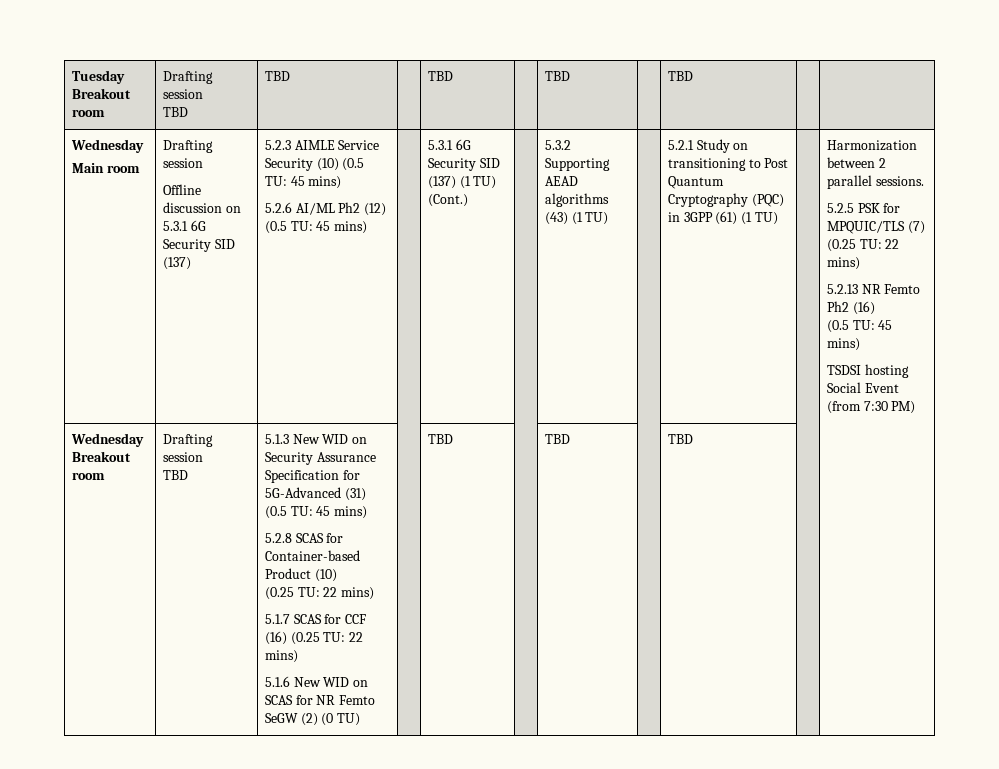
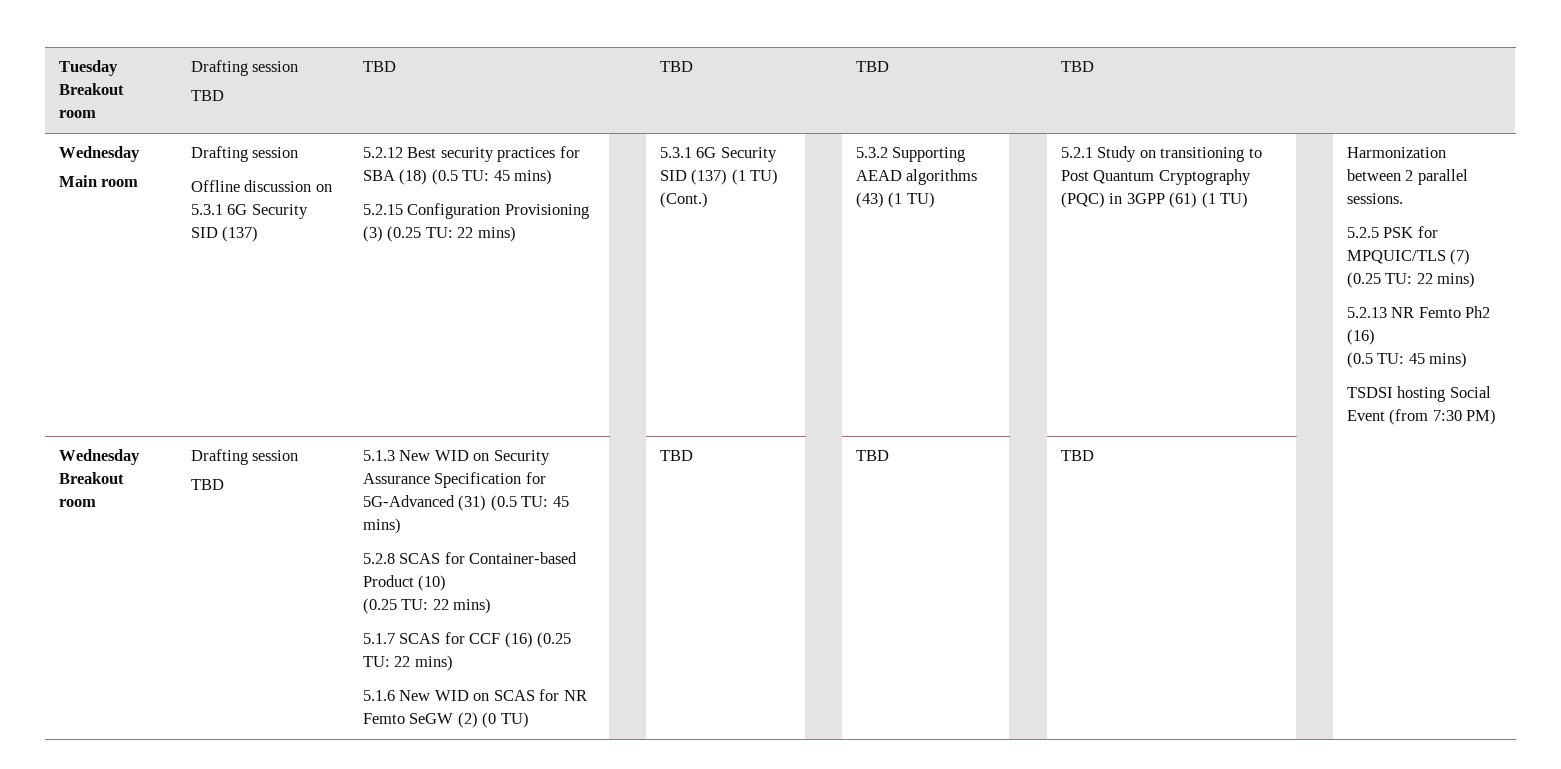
- 5.2.3 AIMLE Service Security (10) (0.5 TU: 45 mins)
- 5.2.6 AI/ML Ph2 (12) (0.5 TU: 45 mins)
+ 5.2.12 Best security practices for SBA (18) (0.5 TU: 45 mins)
+ 5.2.15 Configuration Provisioning (3) (0.25 TU: 22 mins)

